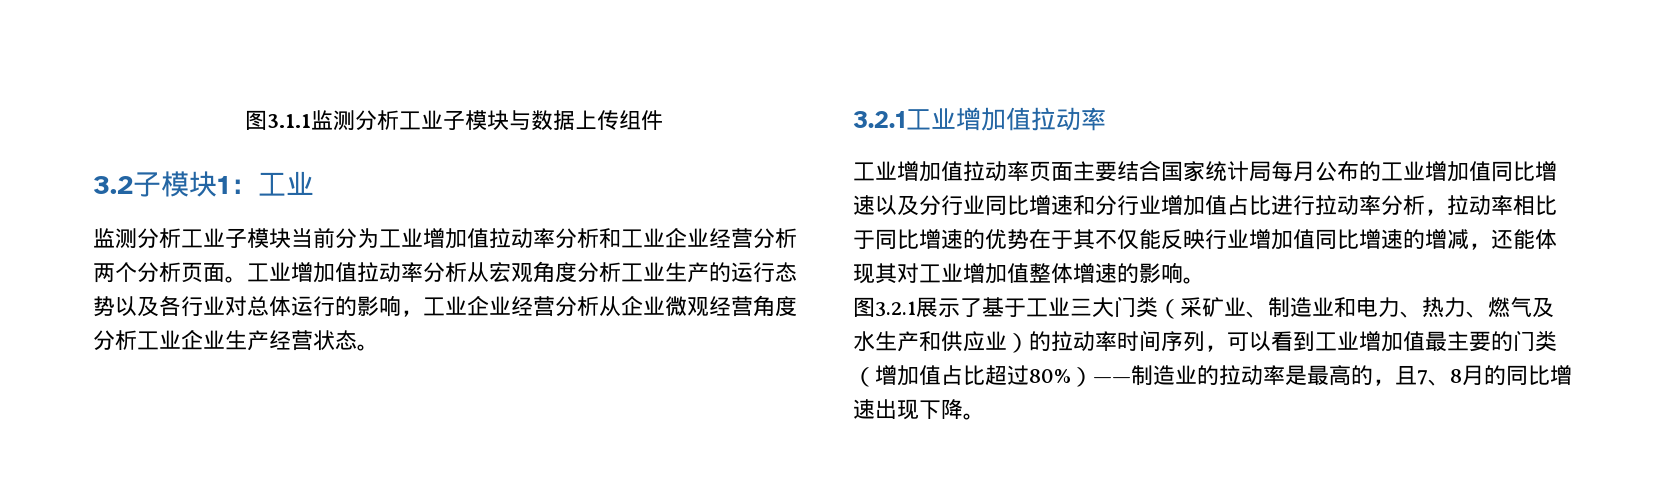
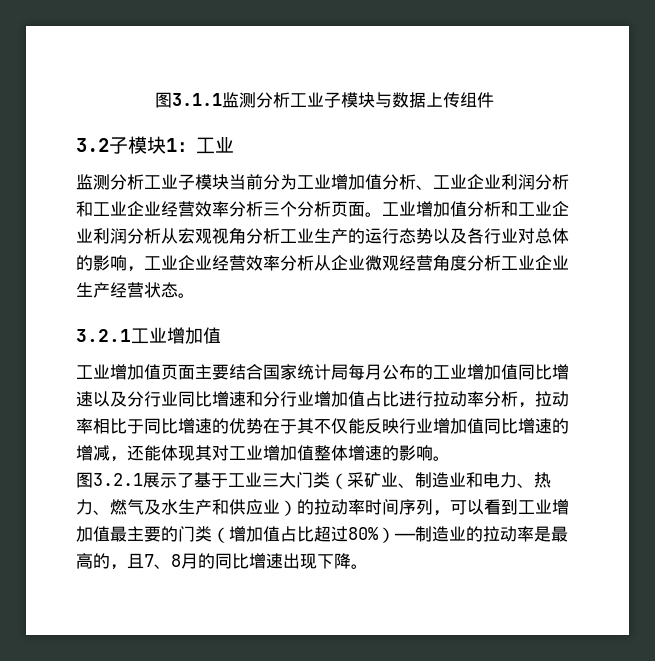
- 监测分析工业子模块当前分为工业增加值拉动率分析和工业企业经营分析两个分析页面。
+ 监测分析工业子模块当前分为工业增加值分析、工业企业利润分析和工业企业经营效率分析三个分析页面。
- 工业增加值拉动率分析从宏观角度分析工业生产的运行态势以及各行业对总体运行的影响，工业企业经营分析从企业微观经营角度分析工业企业生产经营状态。
+ 工业增加值分析和工业企业利润分析从宏观视角分析工业生产的运行态势以及各行业对总体的影响，工业企业经营效率分析从企业微观经营角度分析工业企业生产经营状态。
- 3.2.1工业增加值拉动率
- 工业增加值拉动率页面主要结合国家统计局每月公布的工业增加值同比增速以及分行业同比增速和分行业增加值占比进行拉动率分析，拉动率相比于同比增速的优势在于其不仅能反映行业增加值同比增速的增减，还能体现其对工业增加值整体增速的影响。
+ 3.2.1工业增加值
+ 工业增加值页面主要结合国家统计局每月公布的工业增加值同比增速以及分行业同比增速和分行业增加值占比进行拉动率分析，拉动率相比于同比增速的优势在于其不仅能反映行业增加值同比增速的增减，还能体现其对工业增加值整体增速的影响。

